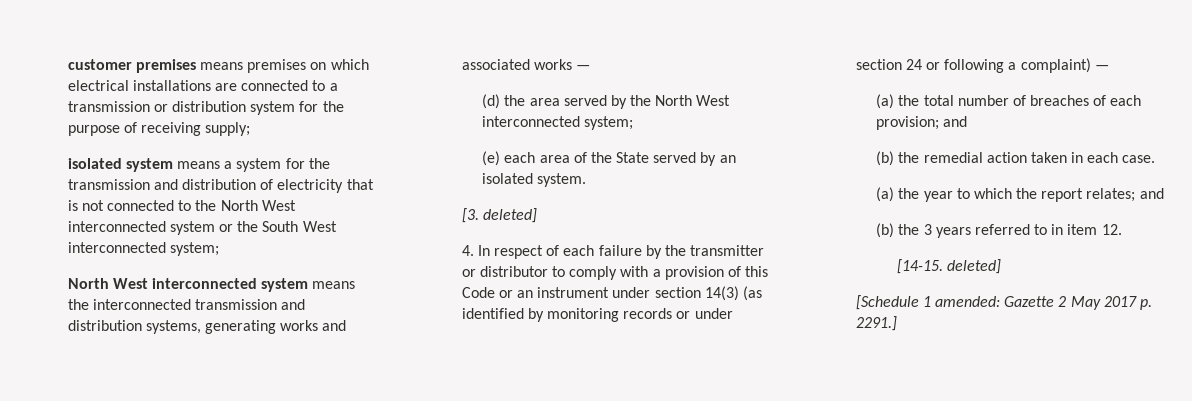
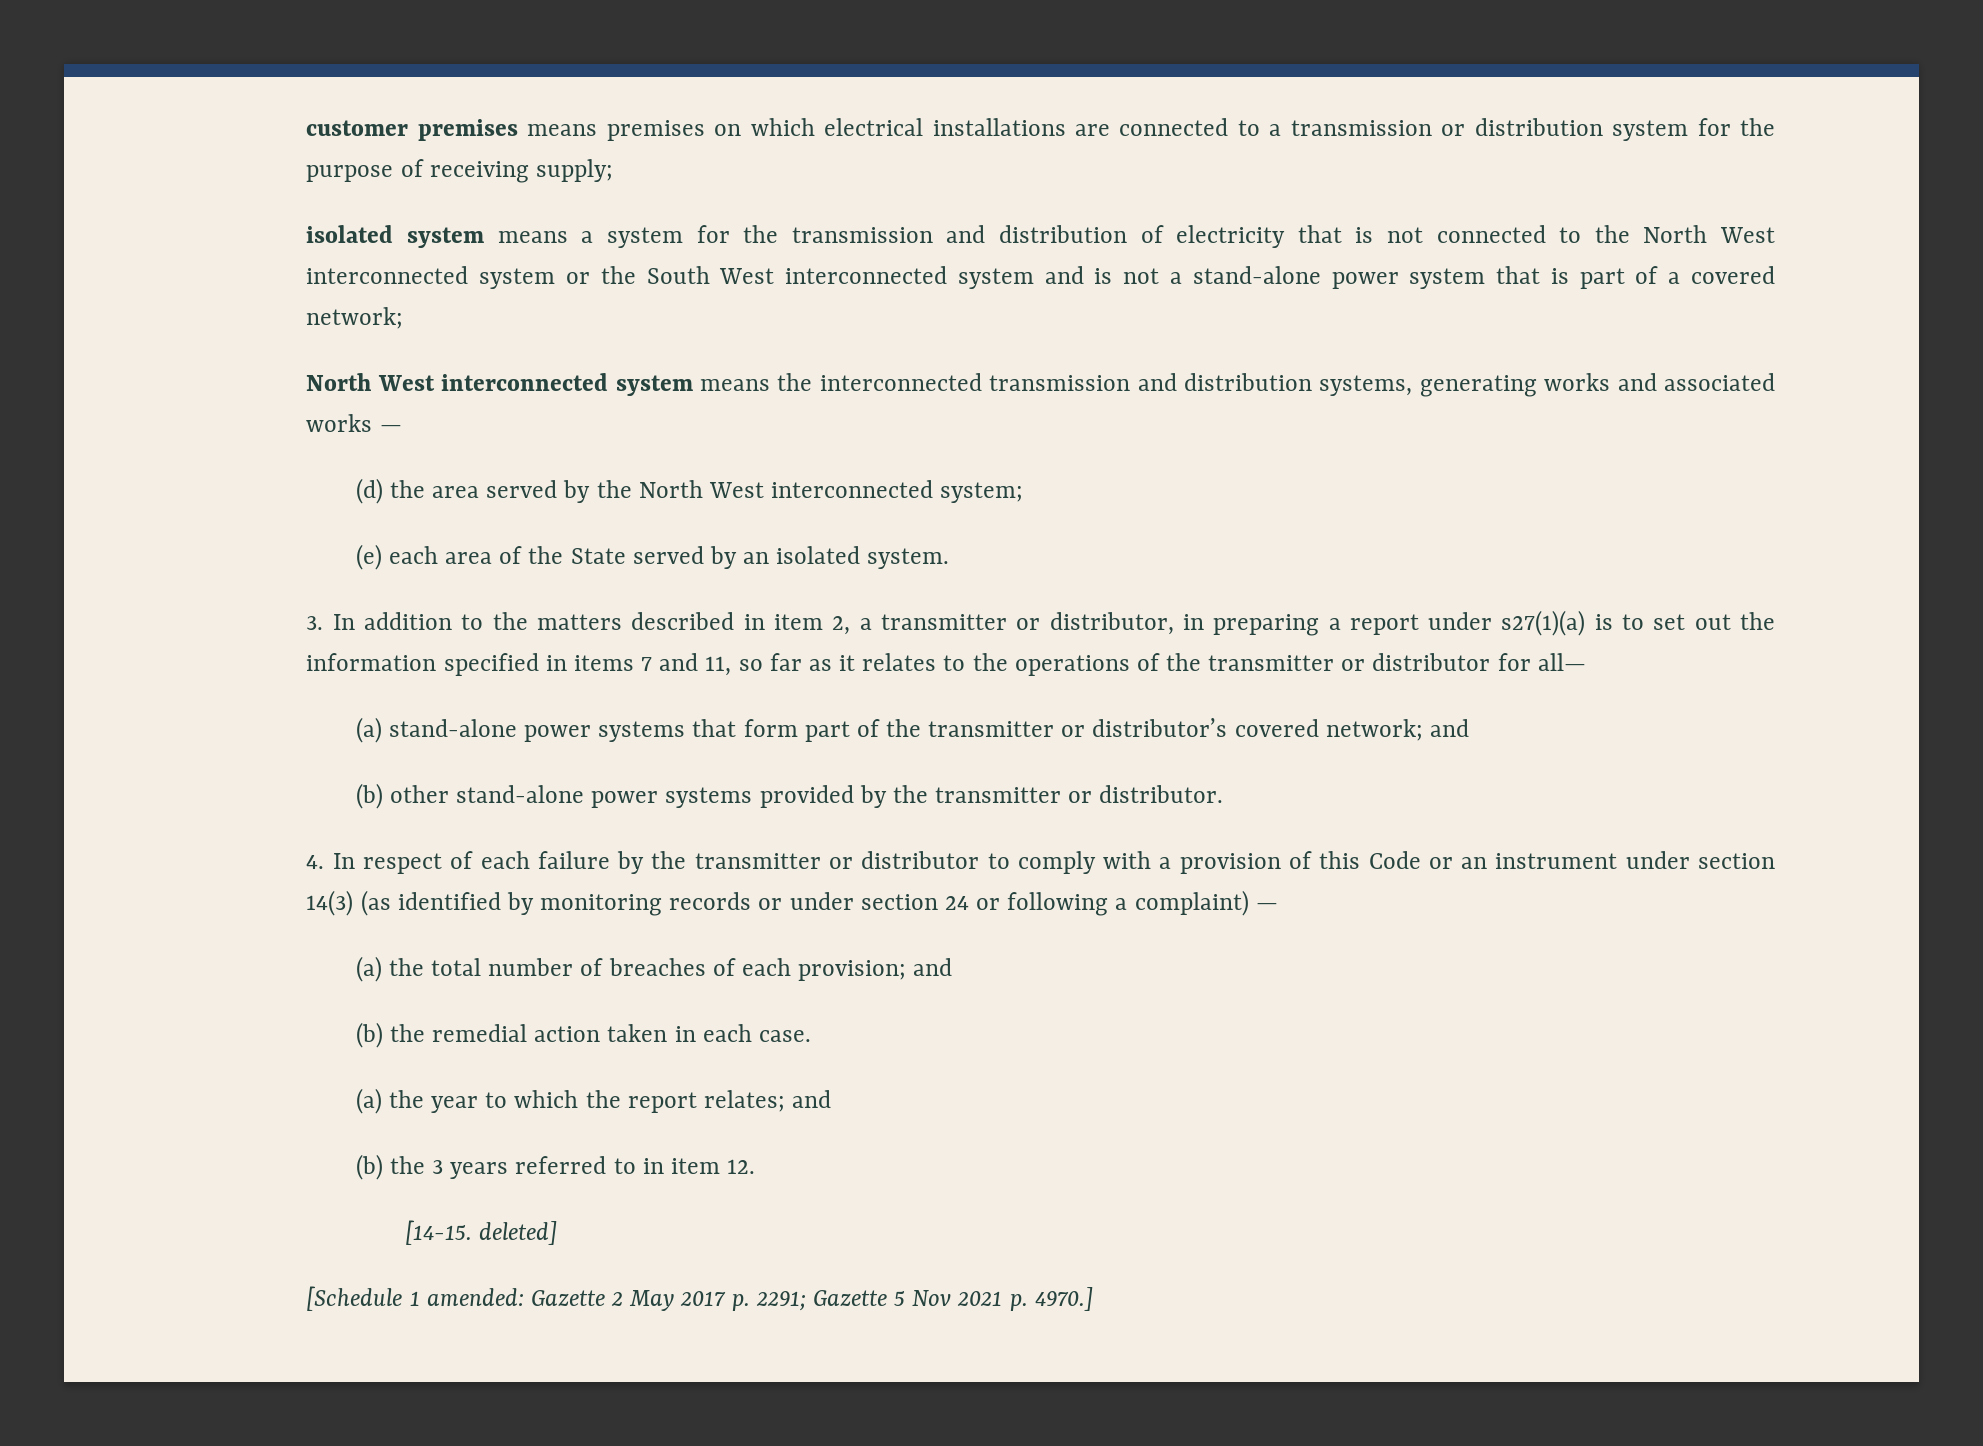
- isolated system means a system for the transmission and distribution of electricity that is not connected to the North West interconnected system or the South West interconnected system;
+ isolated system means a system for the transmission and distribution of electricity that is not connected to the North West interconnected system or the South West interconnected system and is not a stand-alone power system that is part of a covered network;
- [3. deleted]
+ 3. In addition to the matters described in item 2, a transmitter or distributor, in preparing a report under s27(1)(a) is to set out the information specified in items 7 and 11, so far as it relates to the operations of the transmitter or distributor for all—
+ (a) stand-alone power systems that form part of the transmitter or distributor’s covered network; and
+ (b) other stand-alone power systems provided by the transmitter or distributor.
- [Schedule 1 amended: Gazette 2 May 2017 p. 2291.]
+ [Schedule 1 amended: Gazette 2 May 2017 p. 2291; Gazette 5 Nov 2021 p. 4970.]

